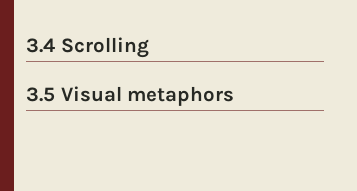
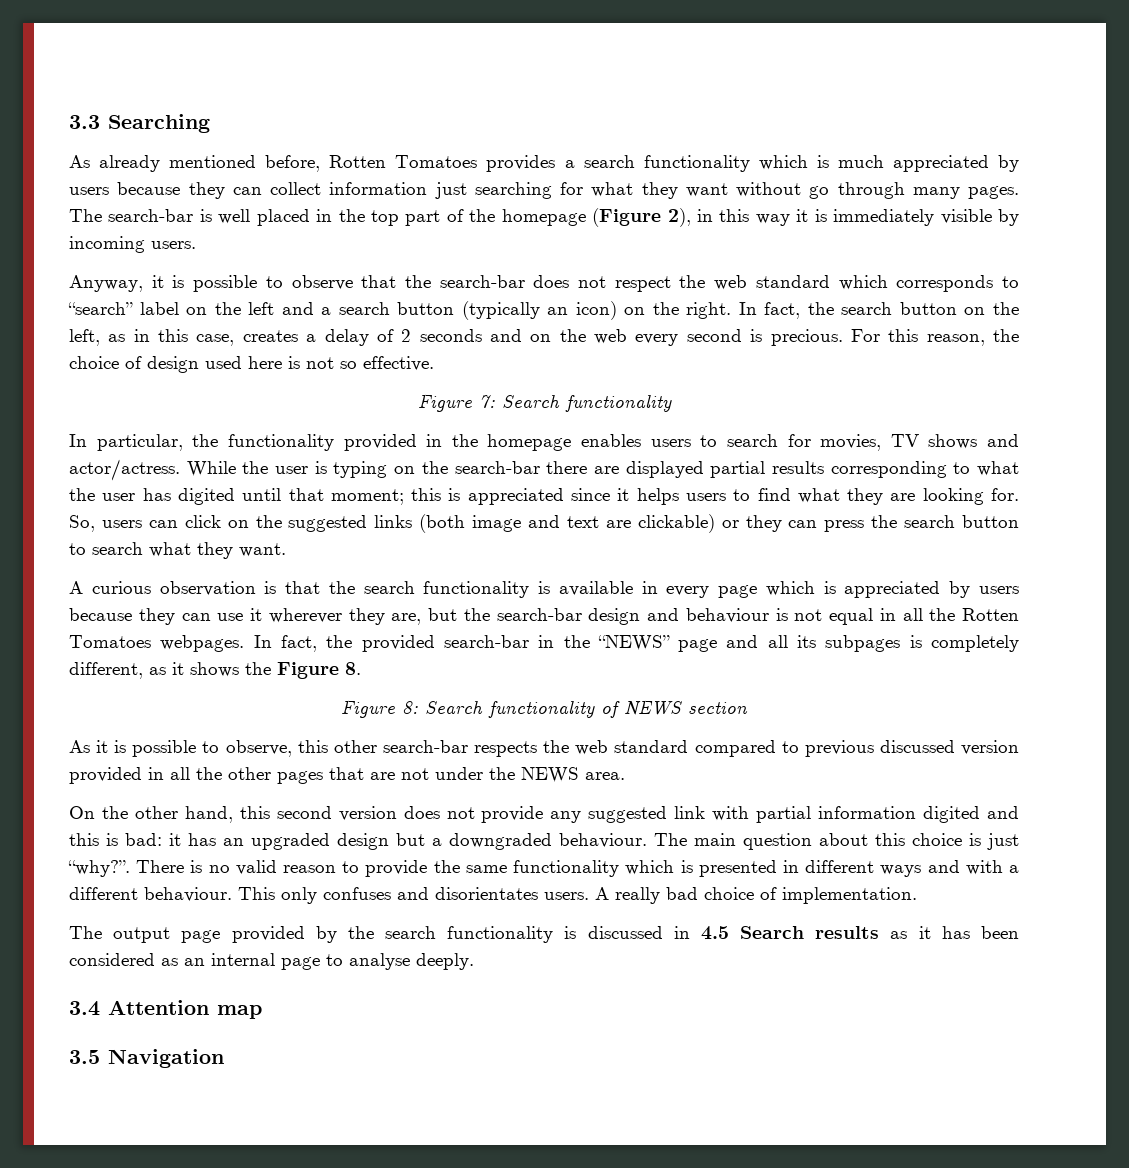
- 3.4 Scrolling
+ 3.3 Searching
+ As already mentioned before, Rotten Tomatoes provides a search functionality which is much appreciated by users because they can collect information just searching for what they want without go through many pages. The search-bar is well placed in the top part of the homepage (Figure 2), in this way it is immediately visible by incoming users.
+ Anyway, it is possible to observe that the search-bar does not respect the web standard which corresponds to “search” label on the left and a search button (typically an icon) on the right. In fact, the search button on the left, as in this case, creates a delay of 2 seconds and on the web every second is precious. For this reason, the choice of design used here is not so effective.
+ Figure 7: Search functionality
+ In particular, the functionality provided in the homepage enables users to search for movies, TV shows and actor/actress. While the user is typing on the search-bar there are displayed partial results corresponding to what the user has digited until that moment; this is appreciated since it helps users to find what they are looking for. So, users can click on the suggested links (both image and text are clickable) or they can press the search button to search what they want.
+ A curious observation is that the search functionality is available in every page which is appreciated by users because they can use it wherever they are, but the search-bar design and behaviour is not equal in all the Rotten Tomatoes webpages. In fact, the provided search-bar in the “NEWS” page and all its subpages is completely different, as it shows the Figure 8.
+ Figure 8: Search functionality of NEWS section
+ As it is possible to observe, this other search-bar respects the web standard compared to previous discussed version provided in all the other pages that are not under the NEWS area.
+ On the other hand, this second version does not provide any suggested link with partial information digited and this is bad: it has an upgraded design but a downgraded behaviour. The main question about this choice is just “why?”. There is no valid reason to provide the same functionality which is presented in different ways and with a different behaviour. This only confuses and disorientates users. A really bad choice of implementation.
+ The output page provided by the search functionality is discussed in 4.5 Search results as it has been considered as an internal page to analyse deeply.
+ 3.4 Attention map
- 3.5 Visual metaphors
+ 3.5 Navigation

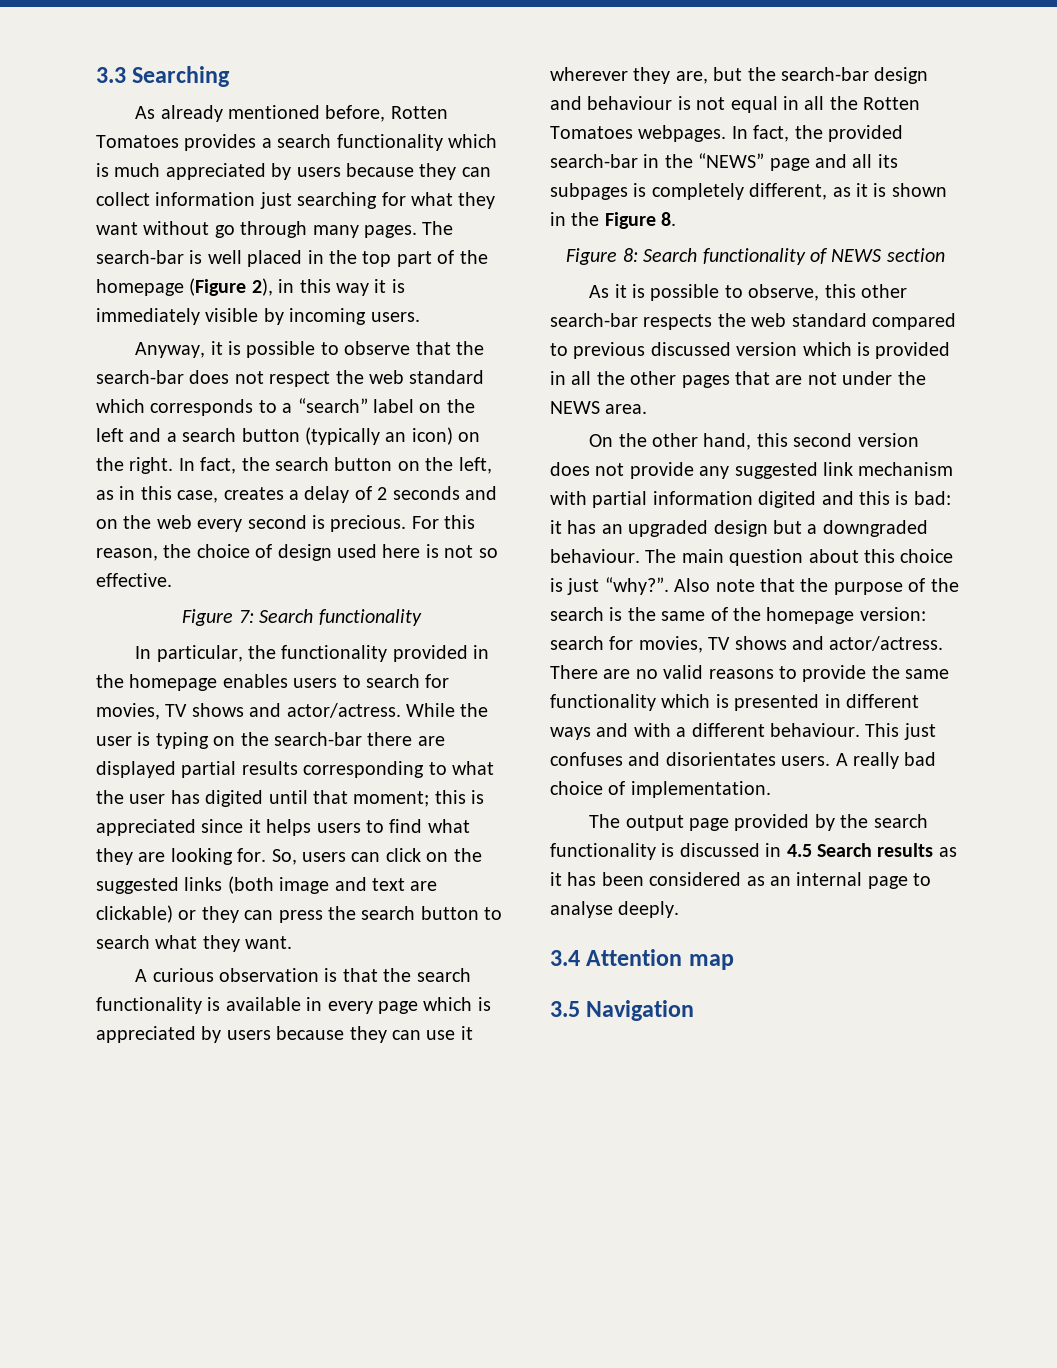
- Anyway, it is possible to observe that the search-bar does not respect the web standard which corresponds to “search” label on the left and a search button (typically an icon) on the right.
+ Anyway, it is possible to observe that the search-bar does not respect the web standard which corresponds to a “search” label on the left and a search button (typically an icon) on the right.
- In fact, the provided search-bar in the “NEWS” page and all its subpages is completely different, as it shows the Figure 8.
+ In fact, the provided search-bar in the “NEWS” page and all its subpages is completely different, as it is shown in the Figure 8.
- As it is possible to observe, this other search-bar respects the web standard compared to previous discussed version provided in all the other pages that are not under the NEWS area.
+ As it is possible to observe, this other search-bar respects the web standard compared to previous discussed version which is provided in all the other pages that are not under the NEWS area.
- On the other hand, this second version does not provide any suggested link with partial information digited and this is bad: it has an upgraded design but a downgraded behaviour.
+ On the other hand, this second version does not provide any suggested link mechanism with partial information digited and this is bad: it has an upgraded design but a downgraded behaviour.
- There is no valid reason to provide the same functionality which is presented in different ways and with a different behaviour.
+ Also note that the purpose of the search is the same of the homepage version: search for movies, TV shows and actor/actress. There are no valid reasons to provide the same functionality which is presented in different ways and with a different behaviour.
- This only confuses and disorientates users.
+ This just confuses and disorientates users.

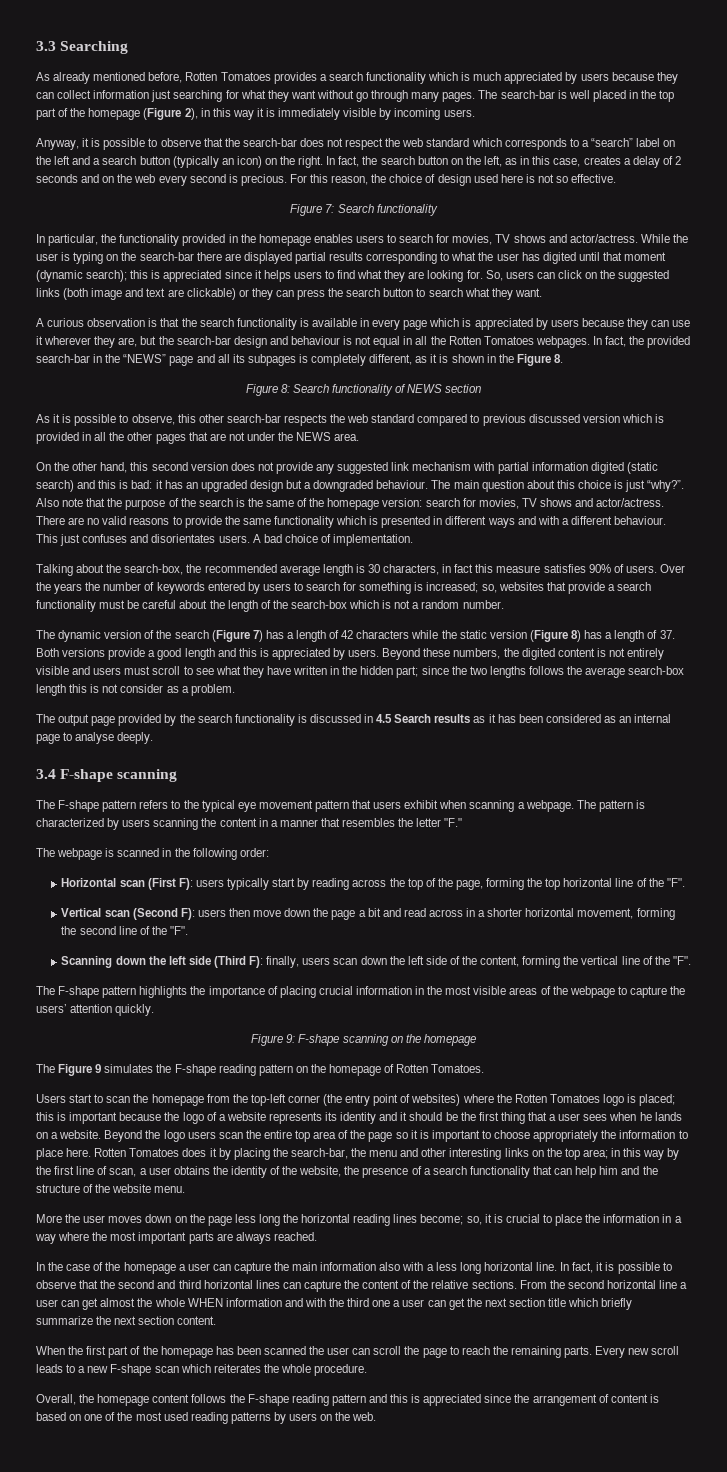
- While the user is typing on the search-bar there are displayed partial results corresponding to what the user has digited until that moment; this is appreciated since it helps users to find what they are looking for.
+ While the user is typing on the search-bar there are displayed partial results corresponding to what the user has digited until that moment (dynamic search); this is appreciated since it helps users to find what they are looking for.
- On the other hand, this second version does not provide any suggested link mechanism with partial information digited and this is bad: it has an upgraded design but a downgraded behaviour.
+ On the other hand, this second version does not provide any suggested link mechanism with partial information digited (static search) and this is bad: it has an upgraded design but a downgraded behaviour.
- A really bad choice of implementation.
+ A bad choice of implementation.
+ Talking about the search-box, the recommended average length is 30 characters, in fact this measure satisfies 90% of users. Over the years the number of keywords entered by users to search for something is increased; so, websites that provide a search functionality must be careful about the length of the search-box which is not a random number.
+ The dynamic version of the search (Figure 7) has a length of 42 characters while the static version (Figure 8) has a length of 37. Both versions provide a good length and this is appreciated by users. Beyond these numbers, the digited content is not entirely visible and users must scroll to see what they have written in the hidden part; since the two lengths follows the average search-box length this is not consider as a problem.
- 3.4 Attention map
- 3.5 Navigation
+ 3.4 F-shape scanning
+ The F-shape pattern refers to the typical eye movement pattern that users exhibit when scanning a webpage. The pattern is characterized by users scanning the content in a manner that resembles the letter "F."
+ The webpage is scanned in the following order:
+ Horizontal scan (First F): users typically start by reading across the top of the page, forming the top horizontal line of the "F".
+ Vertical scan (Second F): users then move down the page a bit and read across in a shorter horizontal movement, forming the second line of the "F".
+ Scanning down the left side (Third F): finally, users scan down the left side of the content, forming the vertical line of the "F".
+ The F-shape pattern highlights the importance of placing crucial information in the most visible areas of the webpage to capture the users’ attention quickly.
+ Figure 9: F-shape scanning on the homepage
+ The Figure 9 simulates the F-shape reading pattern on the homepage of Rotten Tomatoes.
+ Users start to scan the homepage from the top-left corner (the entry point of websites) where the Rotten Tomatoes logo is placed; this is important because the logo of a website represents its identity and it should be the first thing that a user sees when he lands on a website. Beyond the logo users scan the entire top area of the page so it is important to choose appropriately the information to place here. Rotten Tomatoes does it by placing the search-bar, the menu and other interesting links on the top area; in this way by the first line of scan, a user obtains the identity of the website, the presence of a search functionality that can help him and the structure of the website menu.
+ More the user moves down on the page less long the horizontal reading lines become; so, it is crucial to place the information in a way where the most important parts are always reached.
+ In the case of the homepage a user can capture the main information also with a less long horizontal line. In fact, it is possible to observe that the second and third horizontal lines can capture the content of the relative sections. From the second horizontal line a user can get almost the whole WHEN information and with the third one a user can get the next section title which briefly summarize the next section content.
+ When the first part of the homepage has been scanned the user can scroll the page to reach the remaining parts. Every new scroll leads to a new F-shape scan which reiterates the whole procedure.
+ Overall, the homepage content follows the F-shape reading pattern and this is appreciated since the arrangement of content is based on one of the most used reading patterns by users on the web.

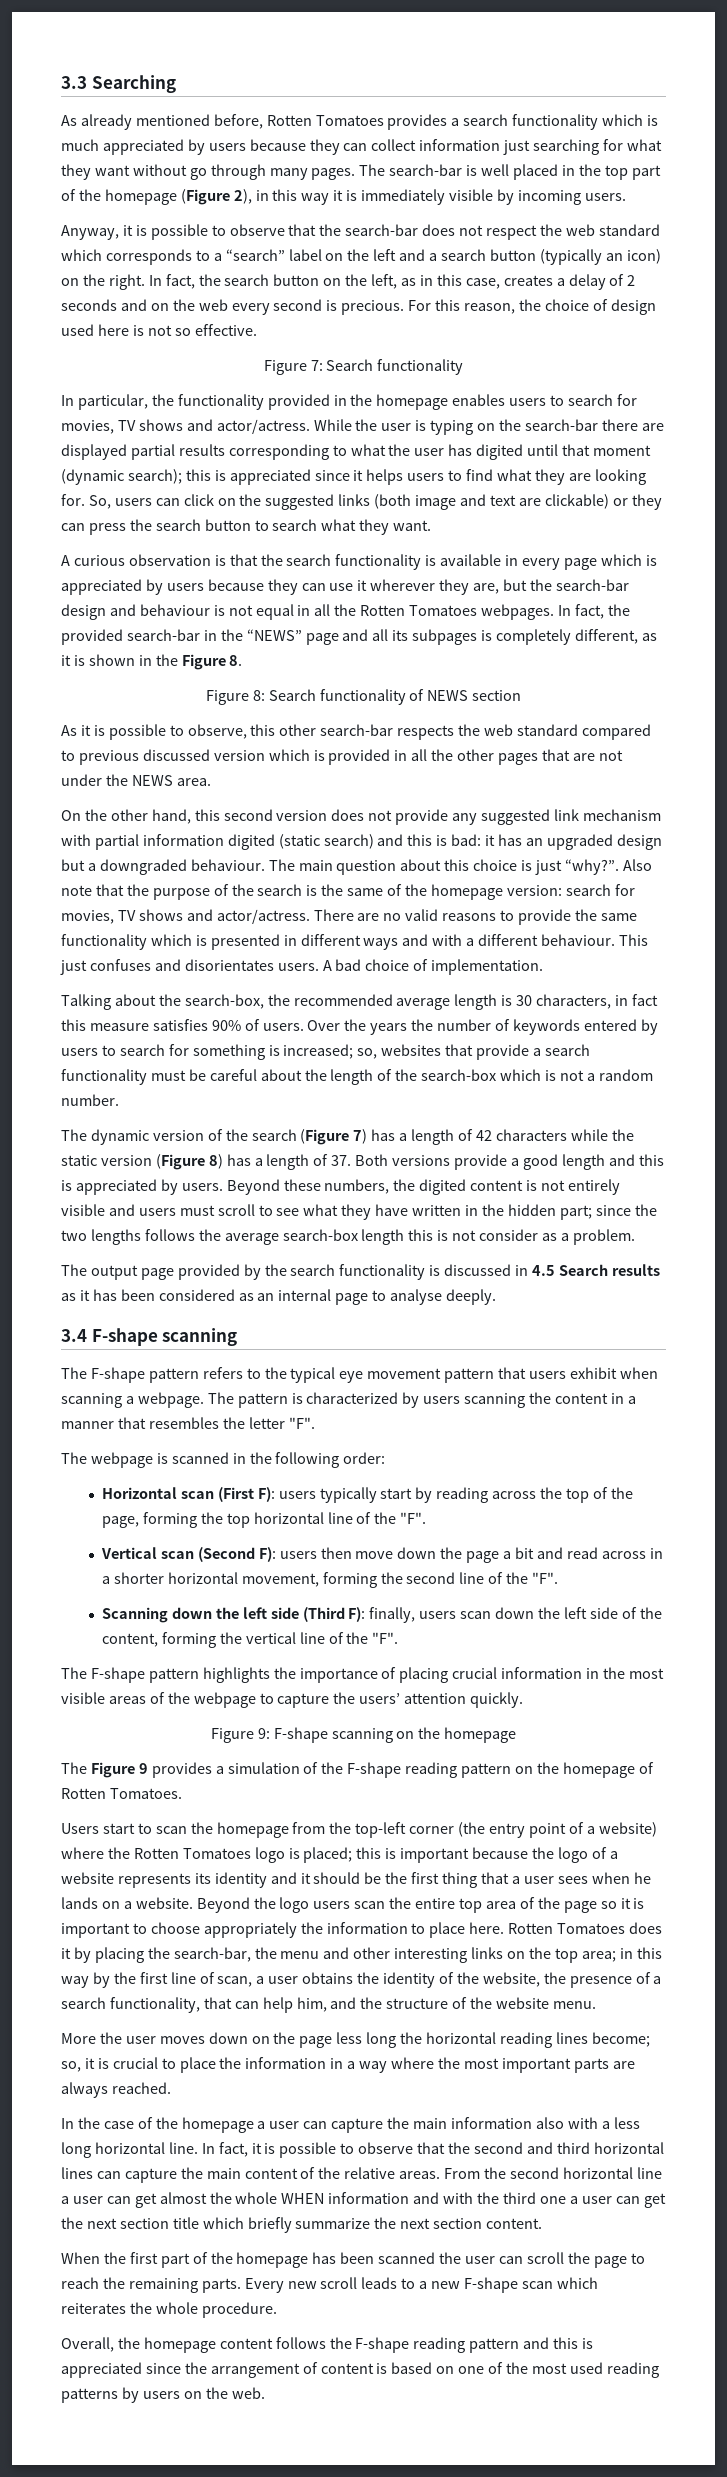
- The pattern is characterized by users scanning the content in a manner that resembles the letter "F."
+ The pattern is characterized by users scanning the content in a manner that resembles the letter "F".
- The Figure 9 simulates the F-shape reading pattern on the homepage of Rotten Tomatoes.
+ The Figure 9 provides a simulation of the F-shape reading pattern on the homepage of Rotten Tomatoes.
- Users start to scan the homepage from the top-left corner (the entry point of websites) where the Rotten Tomatoes logo is placed; this is important because the logo of a website represents its identity and it should be the first thing that a user sees when he lands on a website.
+ Users start to scan the homepage from the top-left corner (the entry point of a website) where the Rotten Tomatoes logo is placed; this is important because the logo of a website represents its identity and it should be the first thing that a user sees when he lands on a website.
- Rotten Tomatoes does it by placing the search-bar, the menu and other interesting links on the top area; in this way by the first line of scan, a user obtains the identity of the website, the presence of a search functionality that can help him and the structure of the website menu.
+ Rotten Tomatoes does it by placing the search-bar, the menu and other interesting links on the top area; in this way by the first line of scan, a user obtains the identity of the website, the presence of a search functionality, that can help him, and the structure of the website menu.
- In fact, it is possible to observe that the second and third horizontal lines can capture the content of the relative sections.
+ In fact, it is possible to observe that the second and third horizontal lines can capture the main content of the relative areas.

